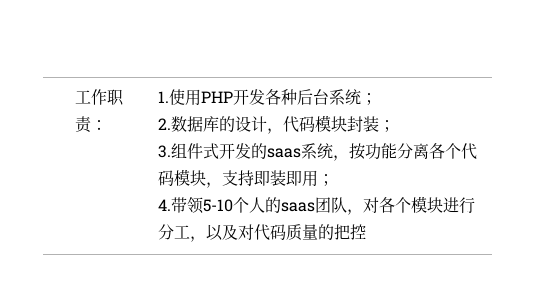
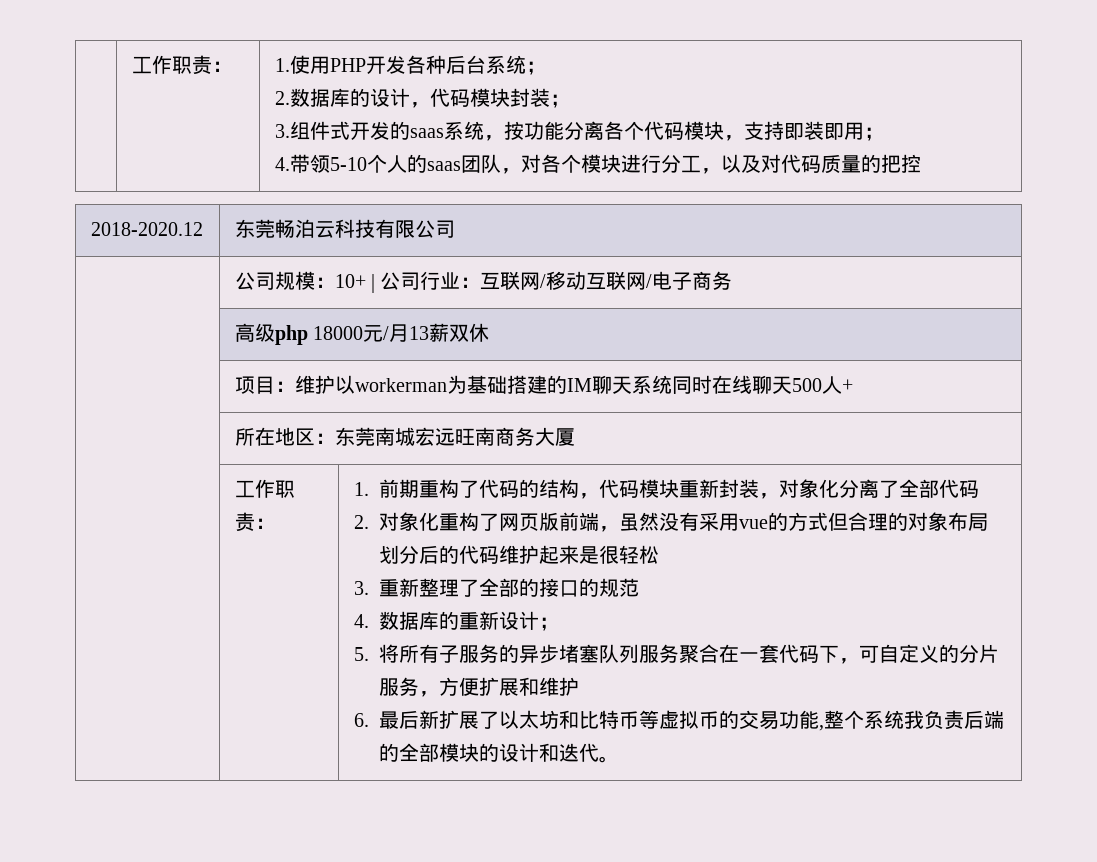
+ 2018-2020.12 | 东莞畅泊云科技有限公司
+ | 公司规模：10+ | 公司行业：互联网/移动互联网/电子商务
+ | 高级php 18000元/月13薪双休
+ | 项目：维护以workerman为基础搭建的IM聊天系统同时在线聊天500人+
+ | 所在地区：东莞南城宏远旺南商务大厦
+ | 工作职责： | 1.前期重构了代码的结构，代码模块重新封装，对象化分离了全部代码
+ 2.对象化重构了网页版前端，虽然没有采用vue的方式但合理的对象布局划分后的代码维护起来是很轻松
+ 3.重新整理了全部的接口的规范
+ 4.数据库的重新设计；
+ 5.将所有子服务的异步堵塞队列服务聚合在一套代码下，可自定义的分片服务，方便扩展和维护
+ 6.最后新扩展了以太坊和比特币等虚拟币的交易功能,整个系统我负责后端的全部模块的设计和迭代。

